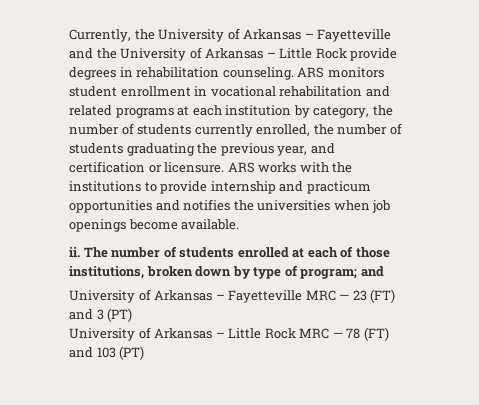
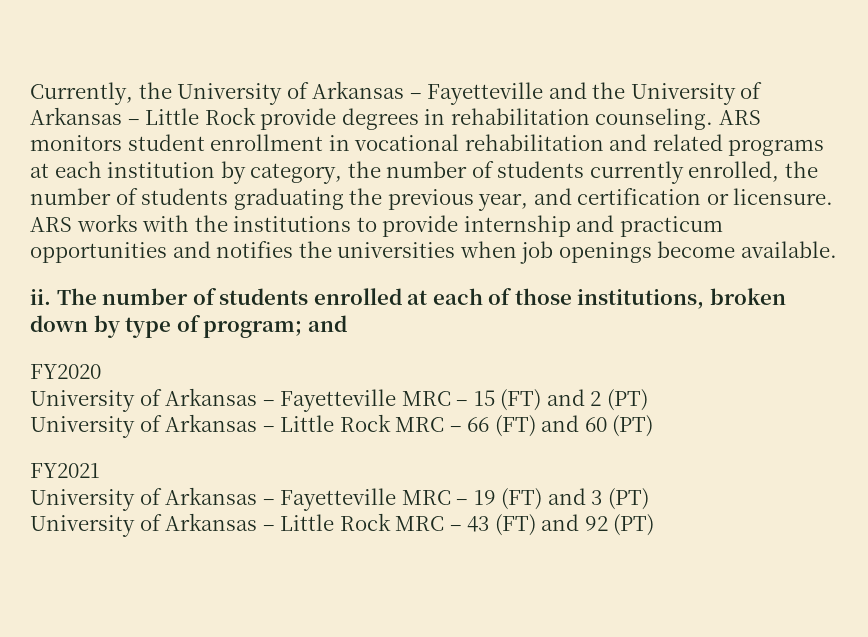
- University of Arkansas – Fayetteville MRC — 23 (FT) and 3 (PT)
+ FY2020
+ University of Arkansas – Fayetteville MRC – 15 (FT) and 2 (PT)
+ University of Arkansas – Little Rock MRC – 66 (FT) and 60 (PT)
+ FY2021
+ University of Arkansas – Fayetteville MRC – 19 (FT) and 3 (PT)
- University of Arkansas – Little Rock MRC — 78 (FT) and 103 (PT)
+ University of Arkansas – Little Rock MRC – 43 (FT) and 92 (PT)

